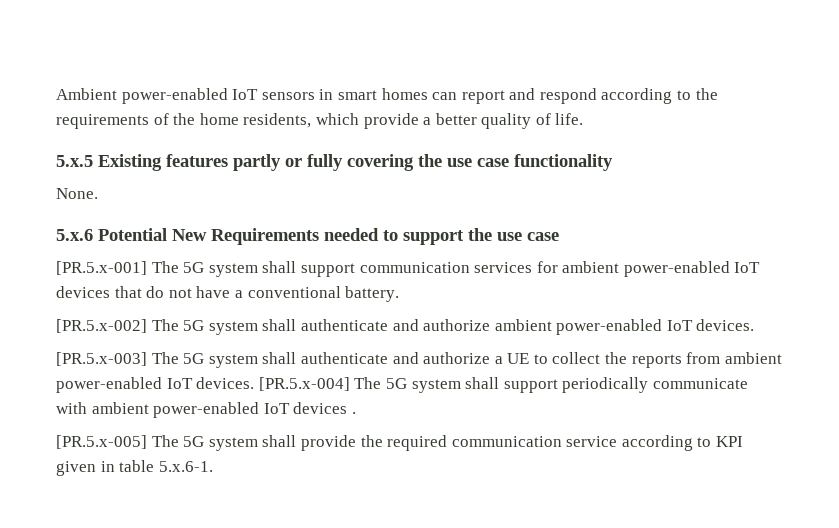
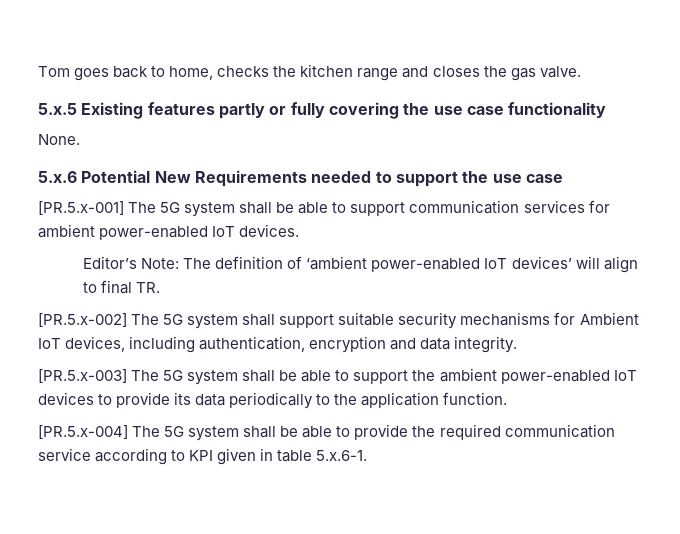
- Ambient power-enabled IoT sensors in smart homes can report and respond according to the requirements of the home residents, which provide a better quality of life.
+ Tom goes back to home, checks the kitchen range and closes the gas valve.
- [PR.5.x-001] The 5G system shall support communication services for ambient power-enabled IoT devices that do not have a conventional battery.
+ [PR.5.x-001] The 5G system shall be able to support communication services for ambient power-enabled IoT devices.
+ Editor’s Note: The definition of ‘ambient power-enabled IoT devices’ will align to final TR.
- [PR.5.x-002] The 5G system shall authenticate and authorize ambient power-enabled IoT devices.
+ [PR.5.x-002] The 5G system shall support suitable security mechanisms for Ambient IoT devices, including authentication, encryption and data integrity.
- [PR.5.x-003] The 5G system shall authenticate and authorize a UE to collect the reports from ambient power-enabled IoT devices. [PR.5.x-004] The 5G system shall support periodically communicate with ambient power-enabled IoT devices .
- [PR.5.x-005] The 5G system shall provide the required communication service according to KPI given in table 5.x.6-1.
+ [PR.5.x-003] The 5G system shall be able to support the ambient power-enabled IoT devices to provide its data periodically to the application function.
+ [PR.5.x-004] The 5G system shall be able to provide the required communication service according to KPI given in table 5.x.6-1.

